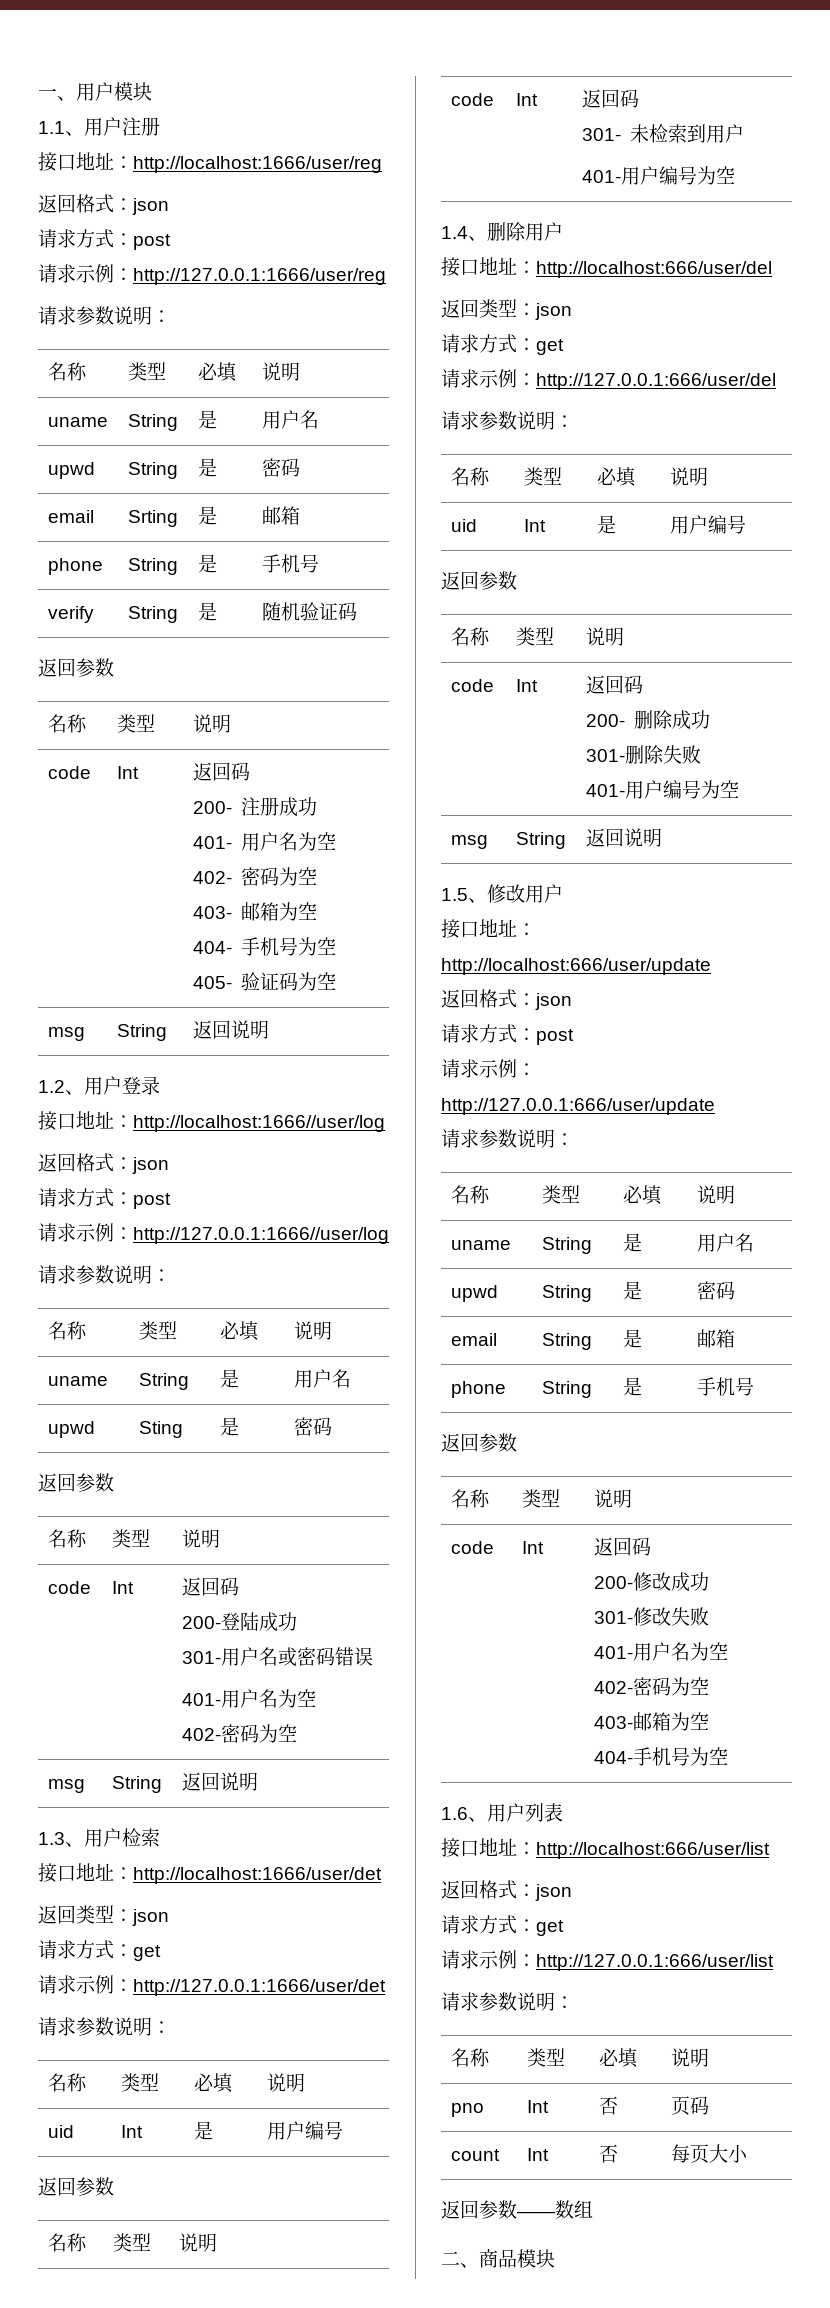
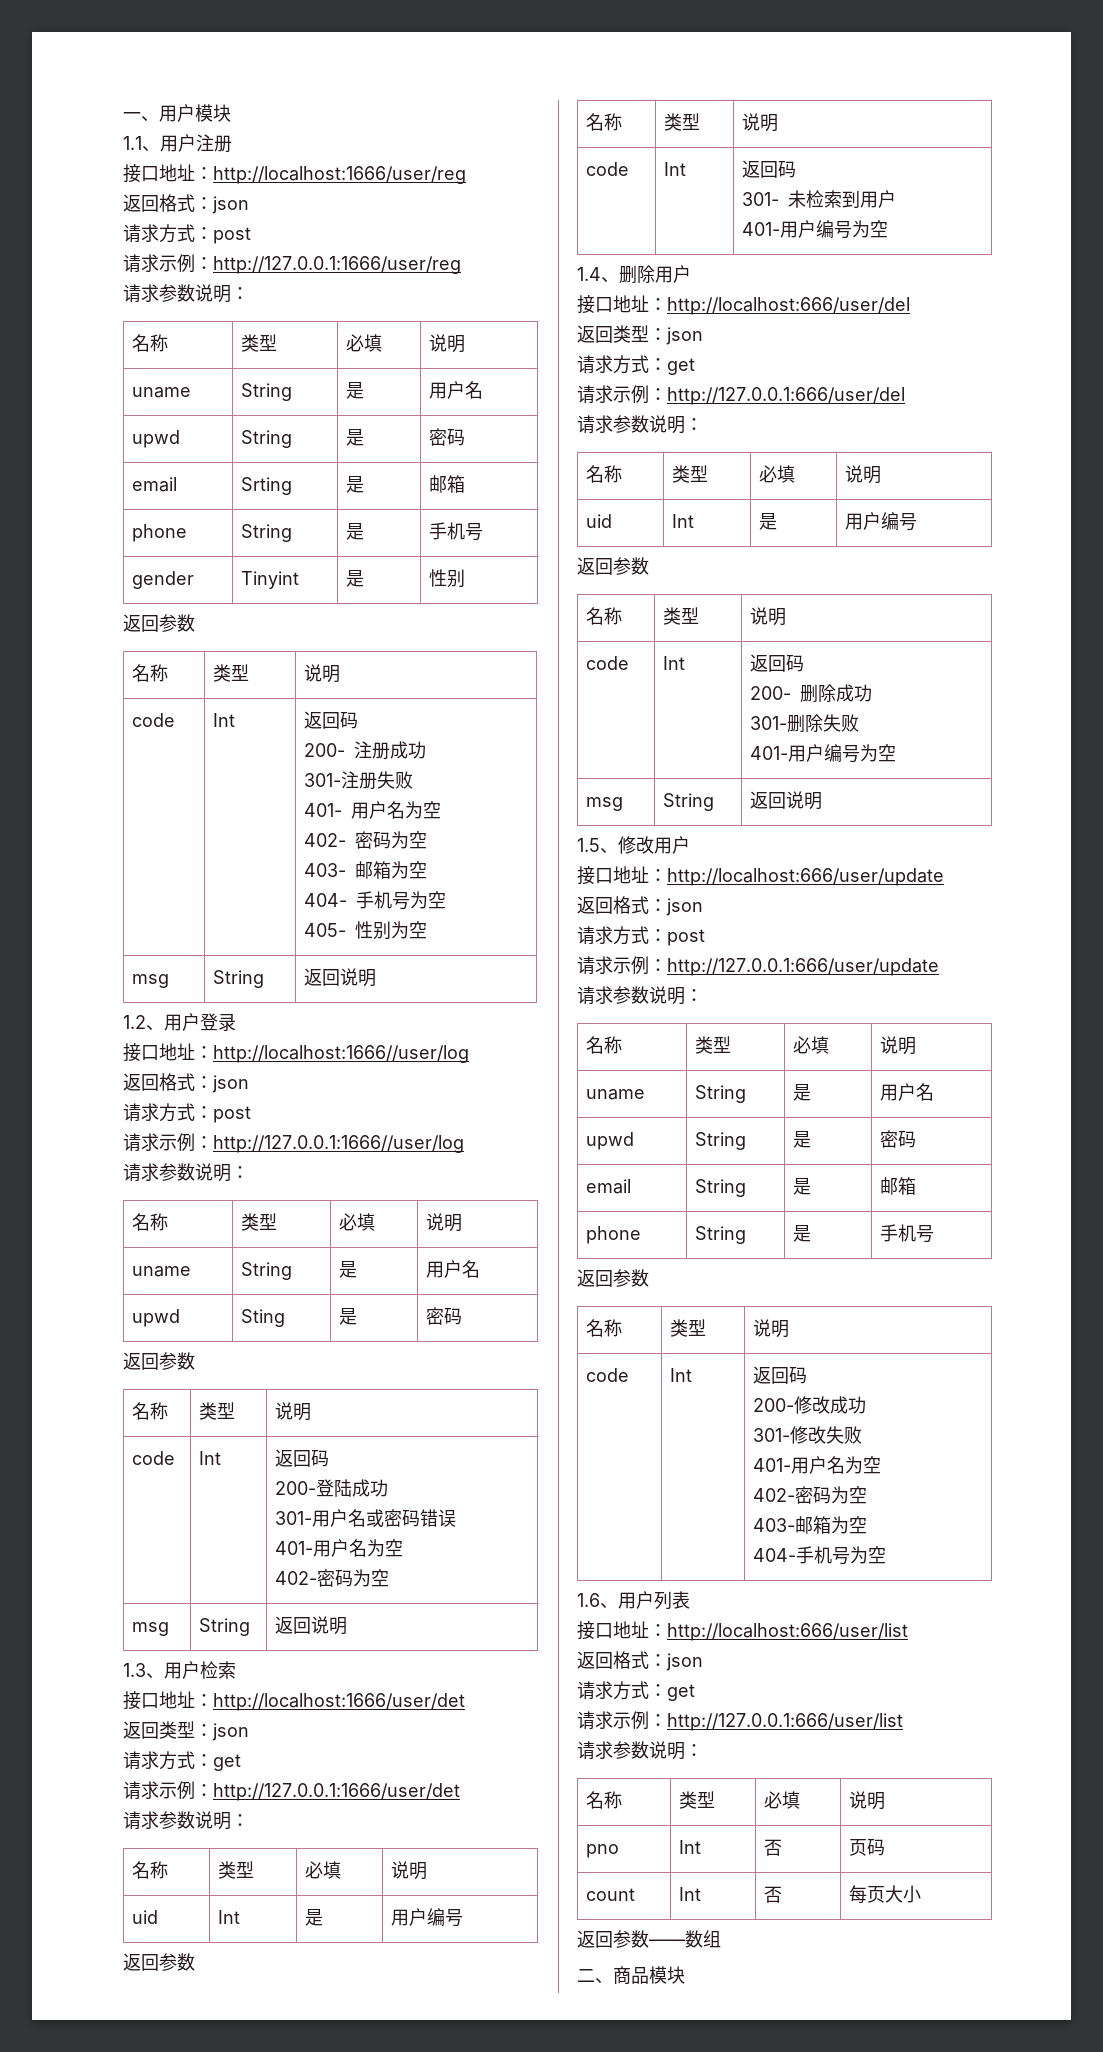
- verify | String | 是 | 随机验证码
+ gender | Tinyint | 是 | 性别
  返回参数
  名称 | 类型 | 说明
  code | Int | 返回码
  200-注册成功
+ 301-注册失败
  401-用户名为空
  402-密码为空
  403-邮箱为空
  404-手机号为空
- 405-验证码为空
+ 405-性别为空

